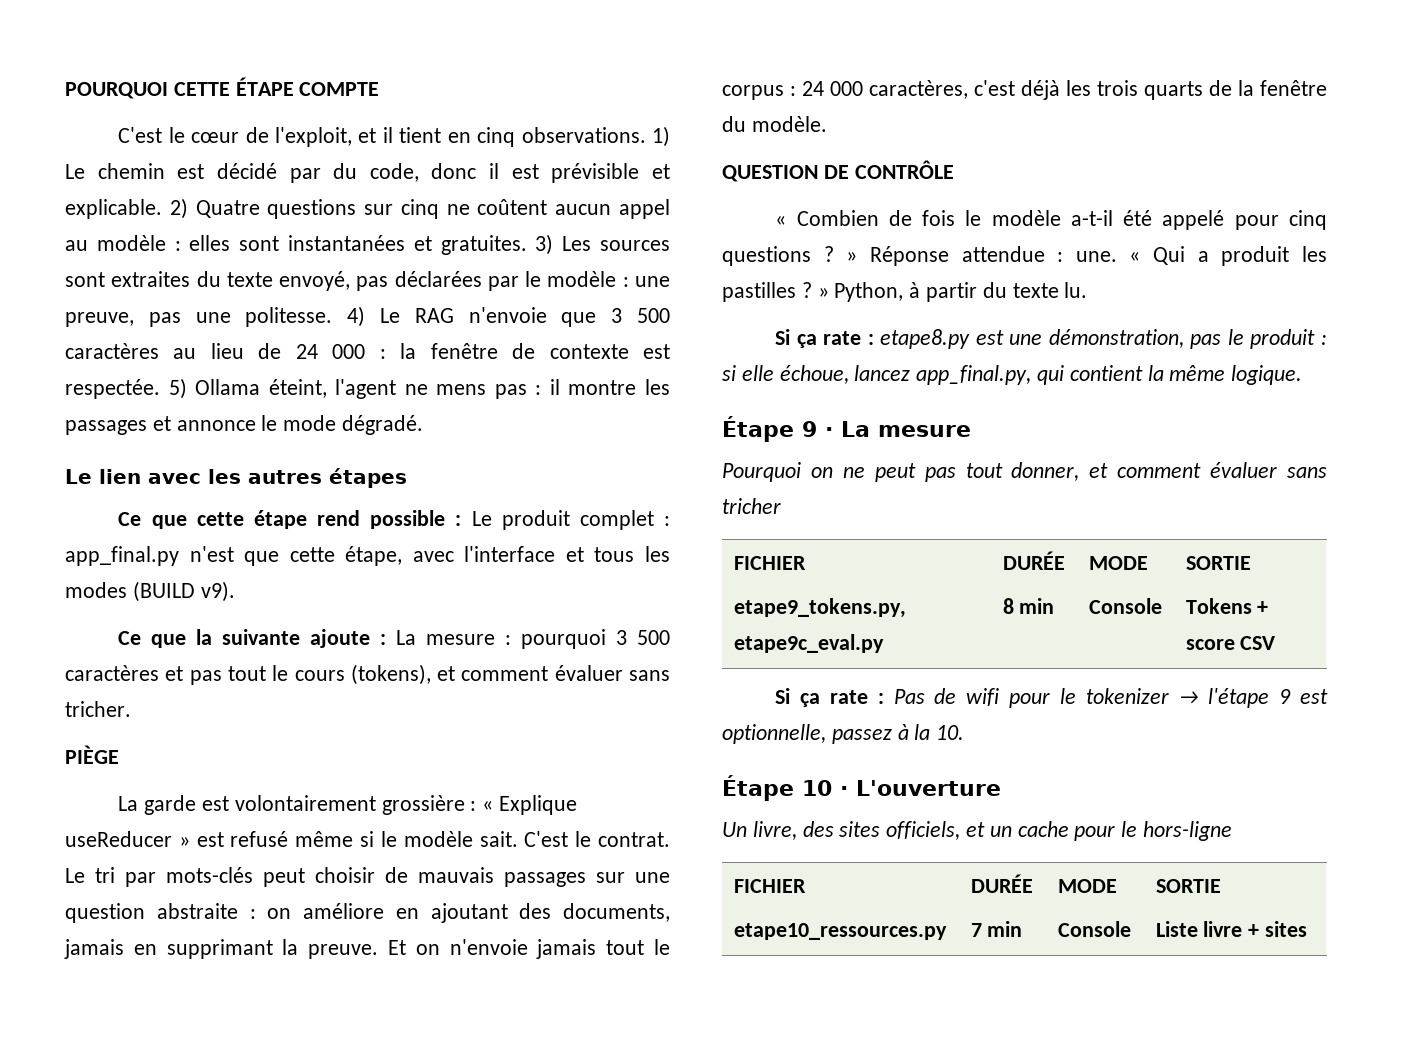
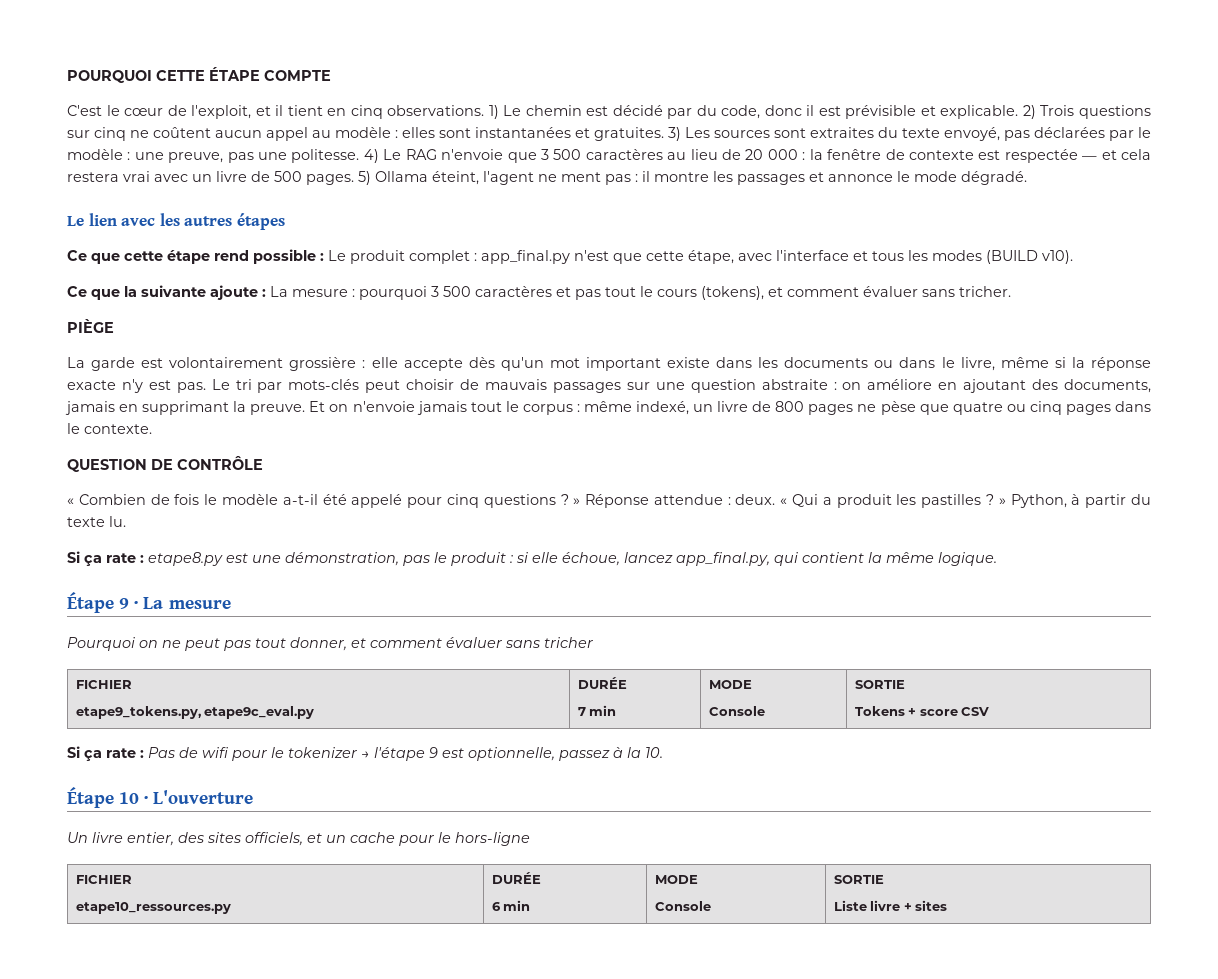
- 2) Quatre questions sur cinq ne coûtent aucun appel au modèle : elles sont instantanées et gratuites.
+ 2) Trois questions sur cinq ne coûtent aucun appel au modèle : elles sont instantanées et gratuites.
- 4) Le RAG n'envoie que 3 500 caractères au lieu de 24 000 : la fenêtre de contexte est respectée.
+ 4) Le RAG n'envoie que 3 500 caractères au lieu de 20 000 : la fenêtre de contexte est respectée — et cela restera vrai avec un livre de 500 pages.
- 5) Ollama éteint, l'agent ne mens pas : il montre les passages et annonce le mode dégradé.
+ 5) Ollama éteint, l'agent ne ment pas : il montre les passages et annonce le mode dégradé.
- Ce que cette étape rend possible : Le produit complet : app_final.py n'est que cette étape, avec l'interface et tous les modes (BUILD v9).
+ Ce que cette étape rend possible : Le produit complet : app_final.py n'est que cette étape, avec l'interface et tous les modes (BUILD v10).
- La garde est volontairement grossière : « Explique useReducer » est refusé même si le modèle sait. C'est le contrat.
+ La garde est volontairement grossière : elle accepte dès qu'un mot important existe dans les documents ou dans le livre, même si la réponse exacte n'y est pas.
- Et on n'envoie jamais tout le corpus : 24 000 caractères, c'est déjà les trois quarts de la fenêtre du modèle.
+ Et on n'envoie jamais tout le corpus : même indexé, un livre de 800 pages ne pèse que quatre ou cinq pages dans le contexte.
- « Combien de fois le modèle a-t-il été appelé pour cinq questions ? » Réponse attendue : une.
+ « Combien de fois le modèle a-t-il été appelé pour cinq questions ? » Réponse attendue : deux.
  Pourquoi on ne peut pas tout donner, et comment évaluer sans tricher
  FICHIER
  etape9_tokens.py, etape9c_eval.py | DURÉE
- 8 min | MODE
+ 7 min | MODE
- Un livre, des sites officiels, et un cache pour le hors-ligne
+ Un livre entier, des sites officiels, et un cache pour le hors-ligne
  FICHIER
  etape10_ressources.py | DURÉE
- 7 min | MODE
+ 6 min | MODE

